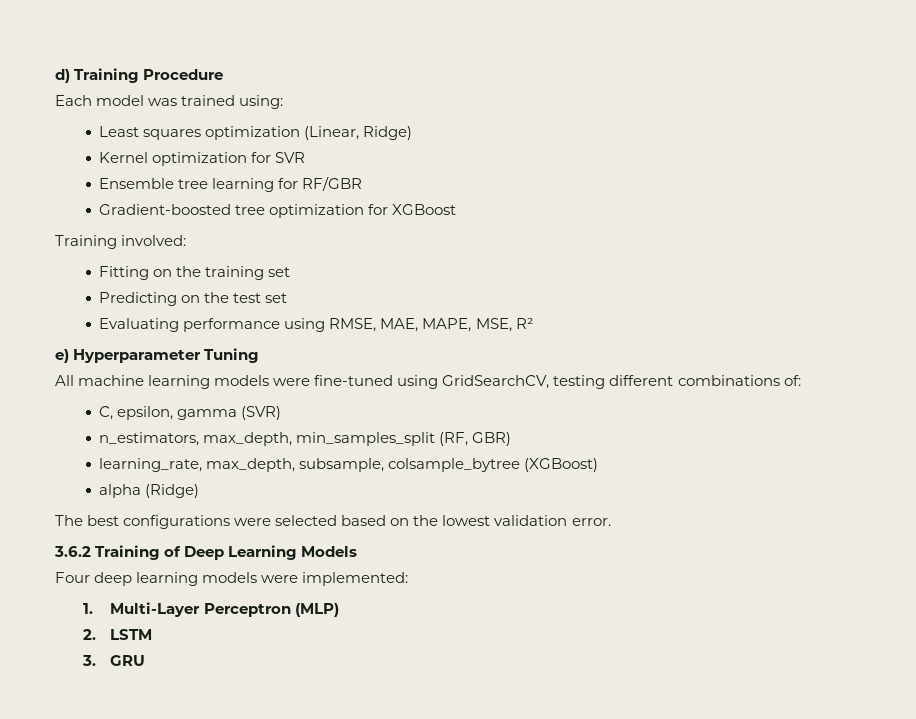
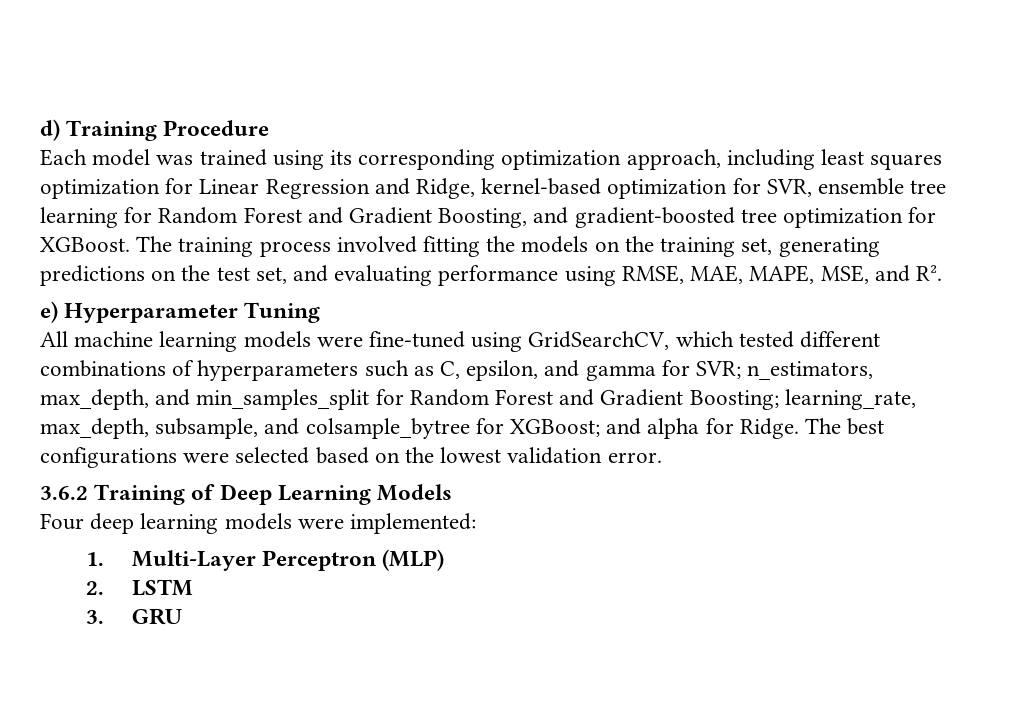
- Each model was trained using:
- Least squares optimization (Linear, Ridge)
- Kernel optimization for SVR
- Ensemble tree learning for RF/GBR
- Gradient-boosted tree optimization for XGBoost
- Training involved:
- Fitting on the training set
- Predicting on the test set
- Evaluating performance using RMSE, MAE, MAPE, MSE, R²
+ Each model was trained using its corresponding optimization approach, including least squares optimization for Linear Regression and Ridge, kernel-based optimization for SVR, ensemble tree learning for Random Forest and Gradient Boosting, and gradient-boosted tree optimization for XGBoost. The training process involved fitting the models on the training set, generating predictions on the test set, and evaluating performance using RMSE, MAE, MAPE, MSE, and R².
- All machine learning models were fine-tuned using GridSearchCV, testing different combinations of:
- C, epsilon, gamma (SVR)
- n_estimators, max_depth, min_samples_split (RF, GBR)
- learning_rate, max_depth, subsample, colsample_bytree (XGBoost)
- alpha (Ridge)
- The best configurations were selected based on the lowest validation error.
+ All machine learning models were fine-tuned using GridSearchCV, which tested different combinations of hyperparameters such as C, epsilon, and gamma for SVR; n_estimators, max_depth, and min_samples_split for Random Forest and Gradient Boosting; learning_rate, max_depth, subsample, and colsample_bytree for XGBoost; and alpha for Ridge. The best configurations were selected based on the lowest validation error.

